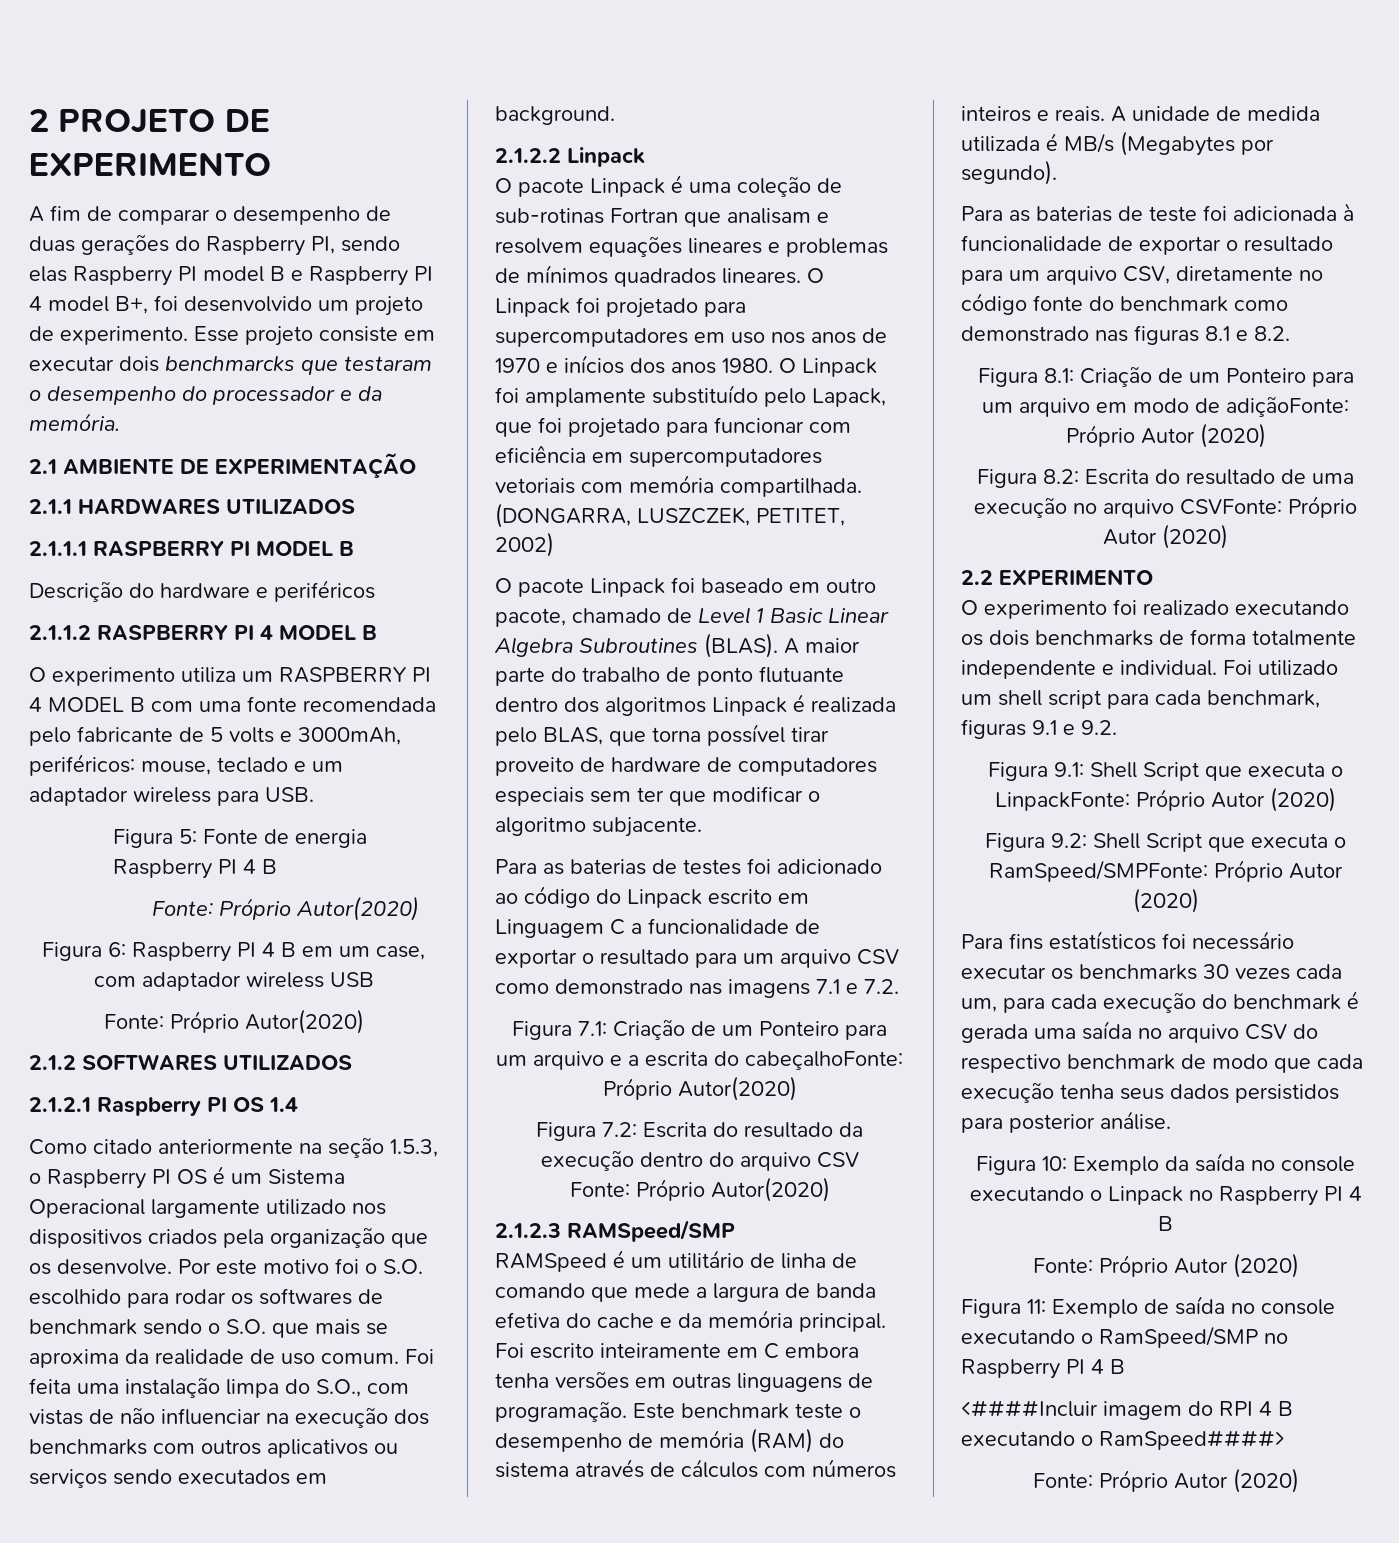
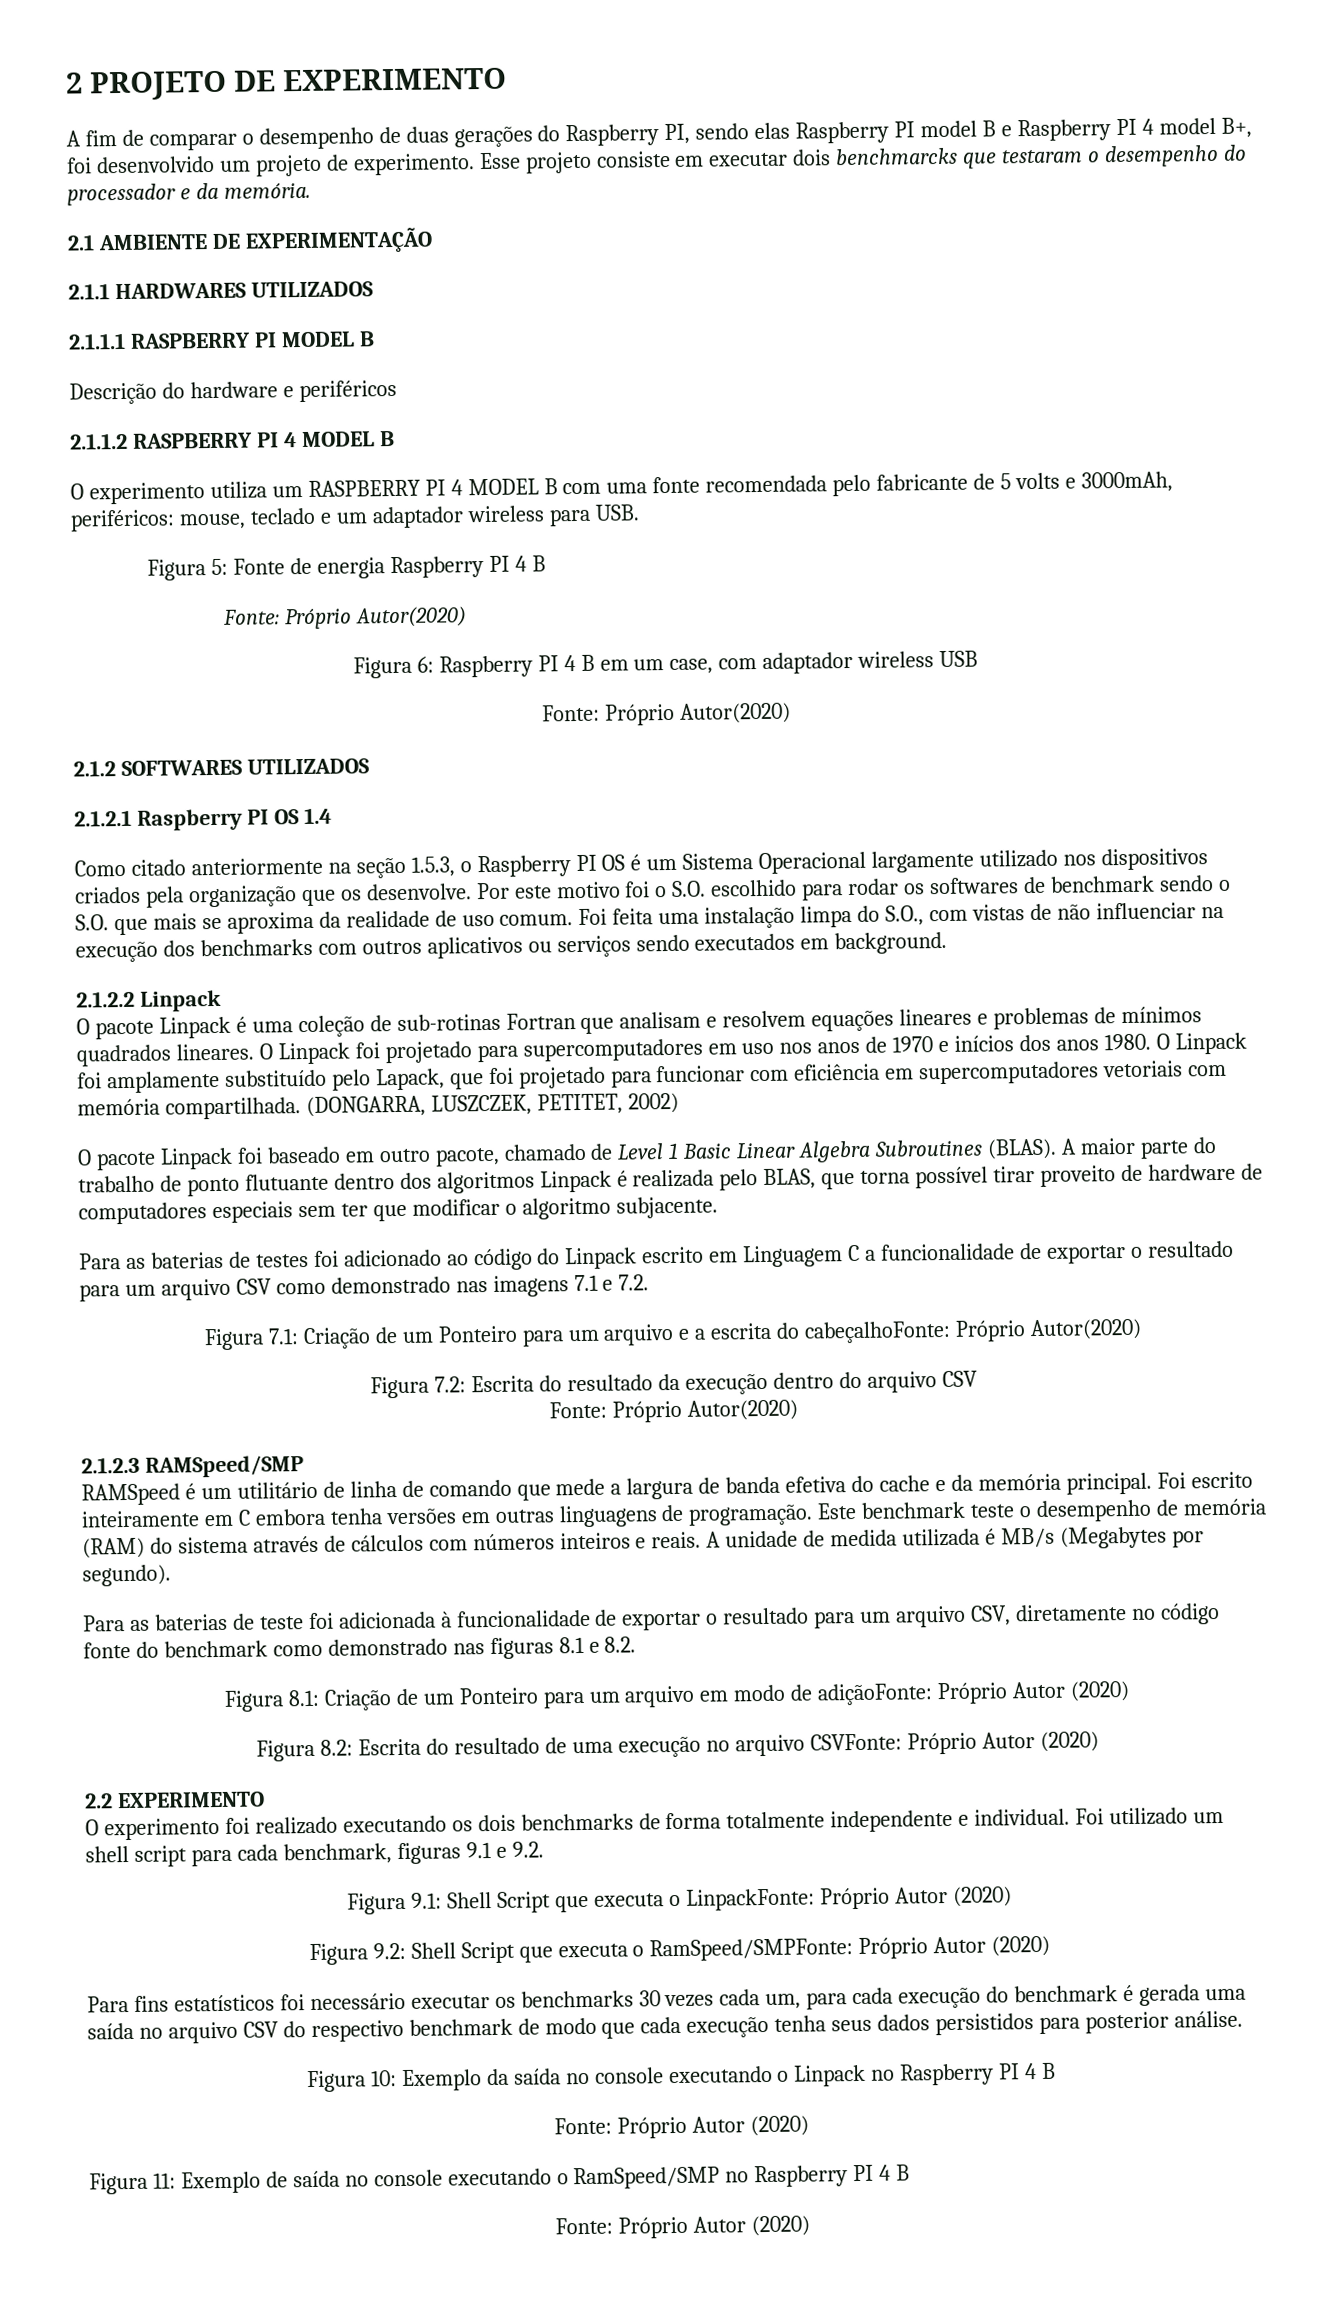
- <####Incluir imagem do RPI 4 B executando o RamSpeed####>

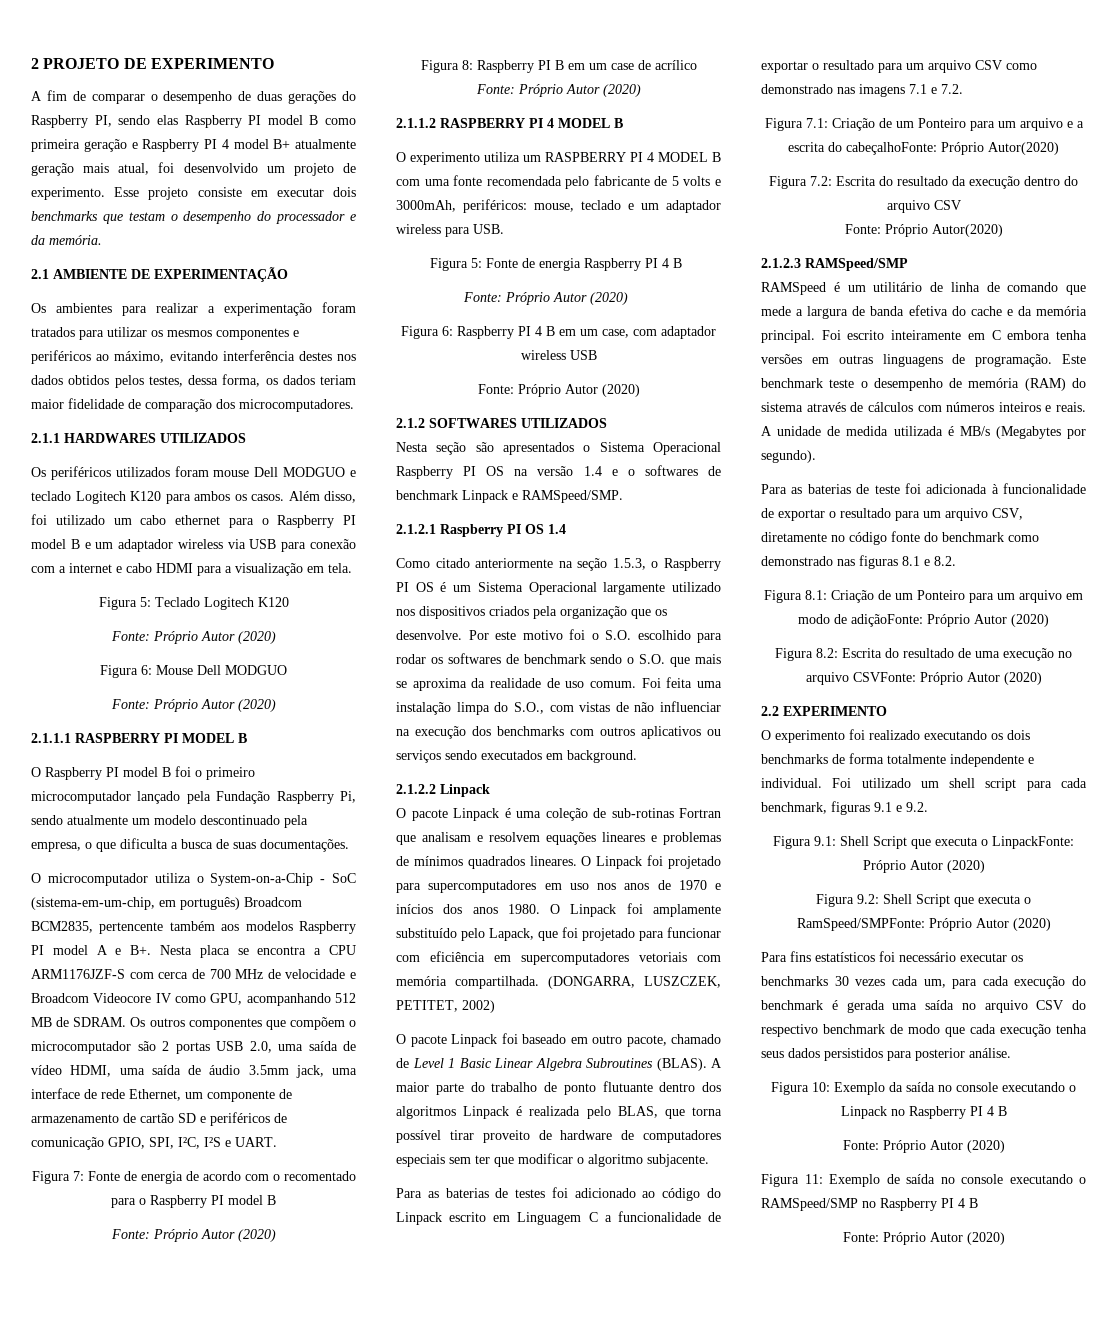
- A fim de comparar o desempenho de duas gerações do Raspberry PI, sendo elas Raspberry PI model B e Raspberry PI 4 model B+, foi desenvolvido um projeto de experimento.
+ A fim de comparar o desempenho de duas gerações do Raspberry PI, sendo elas Raspberry PI model B como primeira geração e Raspberry PI 4 model B+ atualmente geração mais atual, foi desenvolvido um projeto de experimento.
- Esse projeto consiste em executar dois benchmarcks que testaram o desempenho do processador e da memória.
+ Esse projeto consiste em executar dois benchmarks que testam o desempenho do processador e da memória.
+ Os ambientes para realizar a experimentação foram tratados para utilizar os mesmos componentes e periféricos ao máximo, evitando interferência destes nos dados obtidos pelos testes, dessa forma, os dados teriam maior fidelidade de comparação dos microcomputadores.
  2.1.1 HARDWARES UTILIZADOS
+ Os periféricos utilizados foram mouse Dell MODGUO e teclado Logitech K120 para ambos os casos. Além disso, foi utilizado um cabo ethernet para o Raspberry PI model B e um adaptador wireless via USB para conexão com a internet e cabo HDMI para a visualização em tela.
+ Figura 5: Teclado Logitech K120
+ Fonte: Próprio Autor (2020)
+ Figura 6: Mouse Dell MODGUO
+ Fonte: Próprio Autor (2020)
- Descrição do hardware e periféricos
+ O Raspberry PI model B foi o primeiro microcomputador lançado pela Fundação Raspberry Pi, sendo atualmente um modelo descontinuado pela empresa, o que dificulta a busca de suas documentações.
+ O microcomputador utiliza o System-on-a-Chip - SoC (sistema-em-um-chip, em português) Broadcom BCM2835, pertencente também aos modelos Raspberry PI model A e B+. Nesta placa se encontra a CPU ARM1176JZF-S com cerca de 700 MHz de velocidade e Broadcom Videocore IV como GPU, acompanhando 512 MB de SDRAM. Os outros componentes que compõem o microcomputador são 2 portas USB 2.0, uma saída de vídeo HDMI, uma saída de áudio 3.5mm jack, uma interface de rede Ethernet, um componente de armazenamento de cartão SD e periféricos de comunicação GPIO, SPI, I²C, I²S e UART.
+ Figura 7: Fonte de energia de acordo com o recomentado para o Raspberry PI model B
+ Fonte: Próprio Autor (2020)
+ Figura 8: Raspberry PI B em um case de acrílico
+ Fonte: Próprio Autor (2020)
  Figura 5: Fonte de energia Raspberry PI 4 B
- Fonte: Próprio Autor(2020)
+ Fonte: Próprio Autor (2020)
  Figura 6: Raspberry PI 4 B em um case, com adaptador wireless USB
- Fonte: Próprio Autor(2020)
+ Fonte: Próprio Autor (2020)
+ Nesta seção são apresentados o Sistema Operacional Raspberry PI OS na versão 1.4 e o softwares de benchmark Linpack e RAMSpeed/SMP.
- Figura 11: Exemplo de saída no console executando o RamSpeed/SMP no Raspberry PI 4 B
+ Figura 11: Exemplo de saída no console executando o RAMSpeed/SMP no Raspberry PI 4 B

